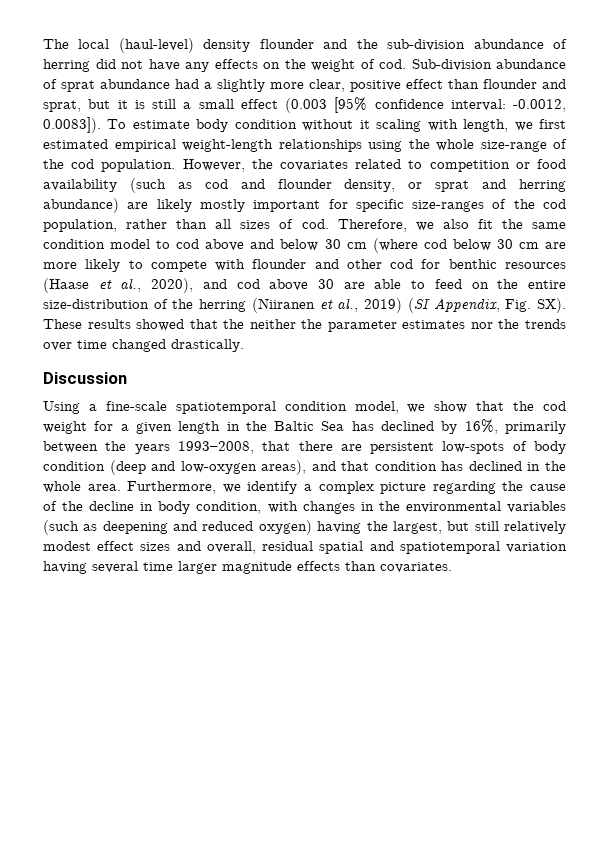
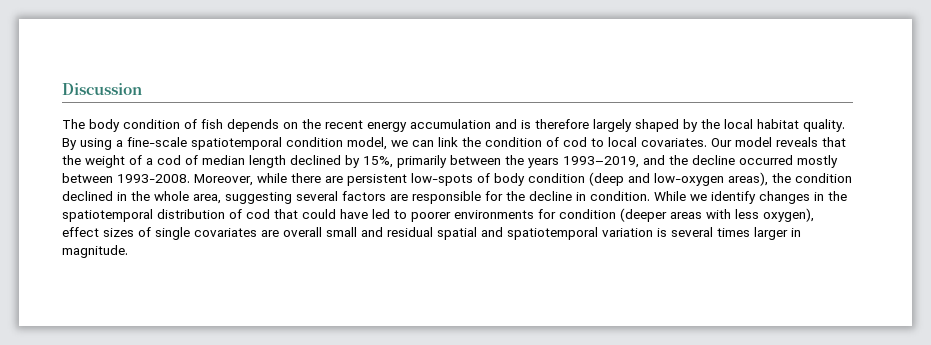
- The local (haul-level) density flounder and the sub-division abundance of herring did not have any effects on the weight of cod. Sub-division abundance of sprat abundance had a slightly more clear, positive effect than flounder and sprat, but it is still a small effect (0.003 [95% confidence interval: -0.0012, 0.0083]). To estimate body condition without it scaling with length, we first estimated empirical weight-length relationships using the whole size-range of the cod population. However, the covariates related to competition or food availability (such as cod and flounder density, or sprat and herring abundance) are likely mostly important for specific size-ranges of the cod population, rather than all sizes of cod. Therefore, we also fit the same condition model to cod above and below 30 cm (where cod below 30 cm are more likely to compete with flounder and other cod for benthic resources (Haase et al., 2020), and cod above 30 are able to feed on the entire size-distribution of the herring (Niiranen et al., 2019) (SI Appendix, Fig. SX). These results showed that the neither the parameter estimates nor the trends over time changed drastically.
  Discussion
- Using a fine-scale spatiotemporal condition model, we show that the cod weight for a given length in the Baltic Sea has declined by 16%, primarily between the years 1993–2008, that there are persistent low-spots of body condition (deep and low-oxygen areas), and that condition has declined in the whole area. Furthermore, we identify a complex picture regarding the cause of the decline in body condition, with changes in the environmental variables (such as deepening and reduced oxygen) having the largest, but still relatively modest effect sizes and overall, residual spatial and spatiotemporal variation having several time larger magnitude effects than covariates.
+ The body condition of fish depends on the recent energy accumulation and is therefore largely shaped by the local habitat quality. By using a fine-scale spatiotemporal condition model, we can link the condition of cod to local covariates. Our model reveals that the weight of a cod of median length declined by 15%, primarily between the years 1993–2019, and the decline occurred mostly between 1993-2008. Moreover, while there are persistent low-spots of body condition (deep and low-oxygen areas), the condition declined in the whole area, suggesting several factors are responsible for the decline in condition. While we identify changes in the spatiotemporal distribution of cod that could have led to poorer environments for condition (deeper areas with less oxygen), effect sizes of single covariates are overall small and residual spatial and spatiotemporal variation is several times larger in magnitude.

